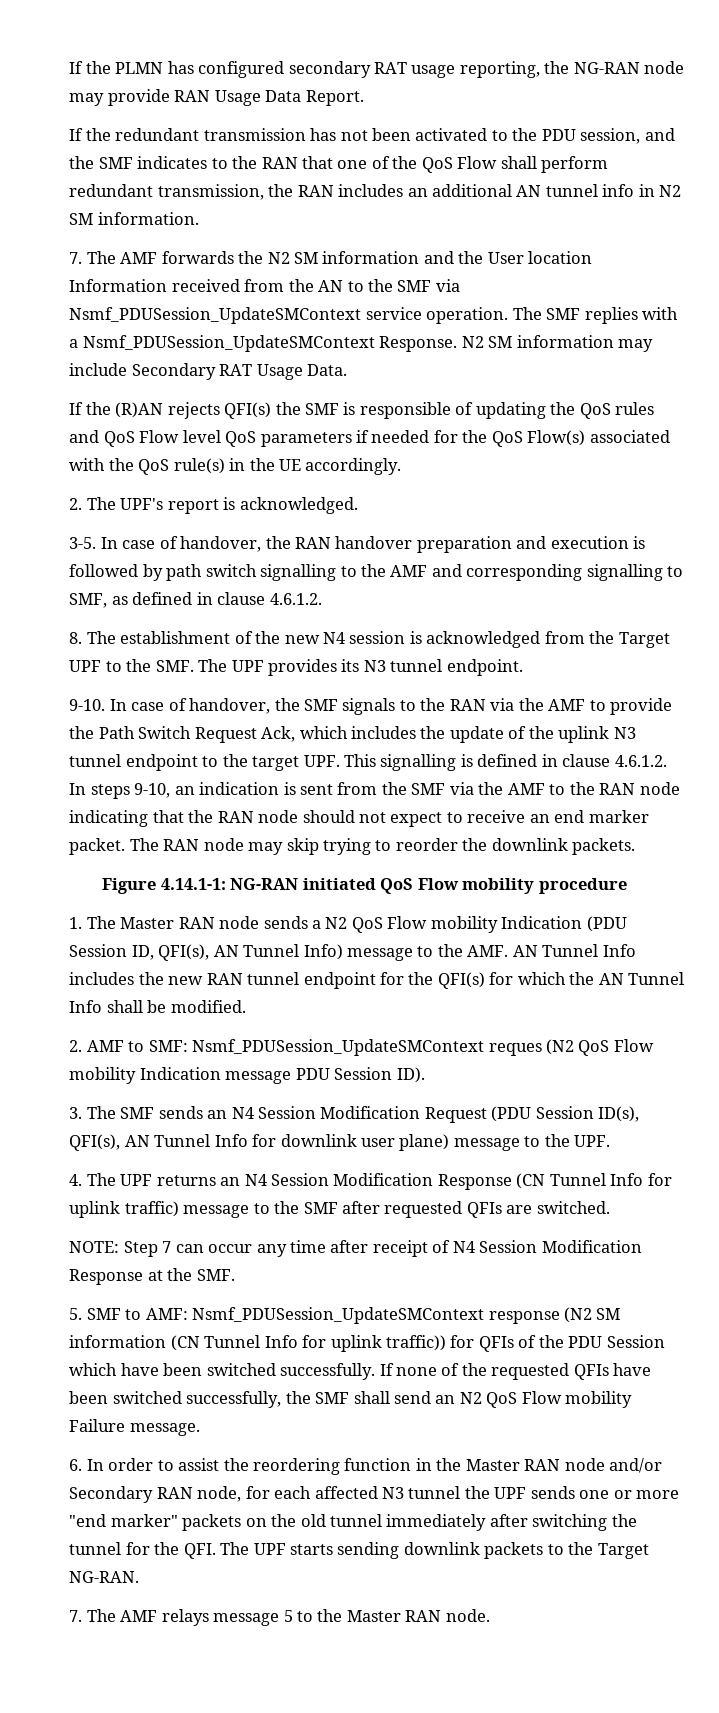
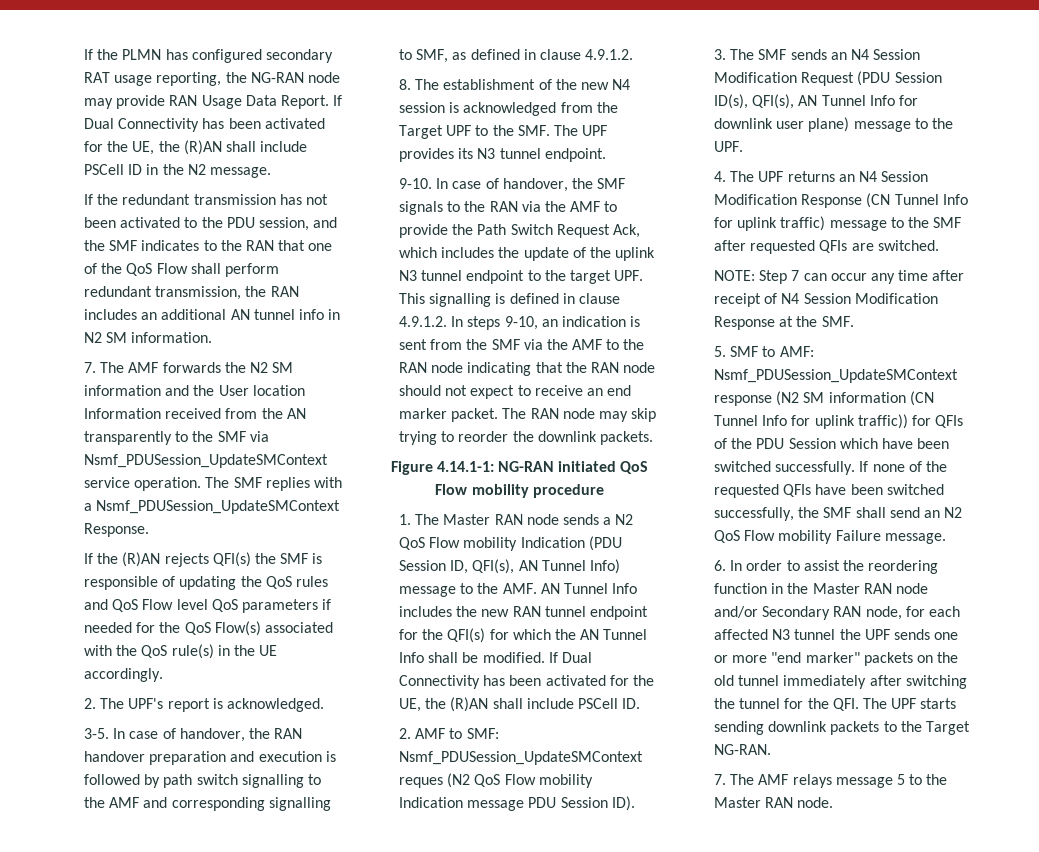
+ If Dual Connectivity has been activated for the UE, the (R)AN shall include PSCell ID in the N2 message.
- 7. The AMF forwards the N2 SM information and the User location Information received from the AN to the SMF via Nsmf_PDUSession_UpdateSMContext service operation.
+ 7. The AMF forwards the N2 SM information and the User location Information received from the AN transparently to the SMF via Nsmf_PDUSession_UpdateSMContext service operation.
- N2 SM information may include Secondary RAT Usage Data.
- In case of handover, the RAN handover preparation and execution is followed by path switch signalling to the AMF and corresponding signalling to SMF, as defined in clause 4.6.1.2.
+ In case of handover, the RAN handover preparation and execution is followed by path switch signalling to the AMF and corresponding signalling to SMF, as defined in clause 4.9.1.2.
- In case of handover, the SMF signals to the RAN via the AMF to provide the Path Switch Request Ack, which includes the update of the uplink N3 tunnel endpoint to the target UPF. This signalling is defined in clause 4.6.1.2. In steps 9-10, an indication is sent from the SMF via the AMF to the RAN node indicating that the RAN node should not expect to receive an end marker packet.
+ In case of handover, the SMF signals to the RAN via the AMF to provide the Path Switch Request Ack, which includes the update of the uplink N3 tunnel endpoint to the target UPF. This signalling is defined in clause 4.9.1.2. In steps 9-10, an indication is sent from the SMF via the AMF to the RAN node indicating that the RAN node should not expect to receive an end marker packet.
+ If Dual Connectivity has been activated for the UE, the (R)AN shall include PSCell ID.

